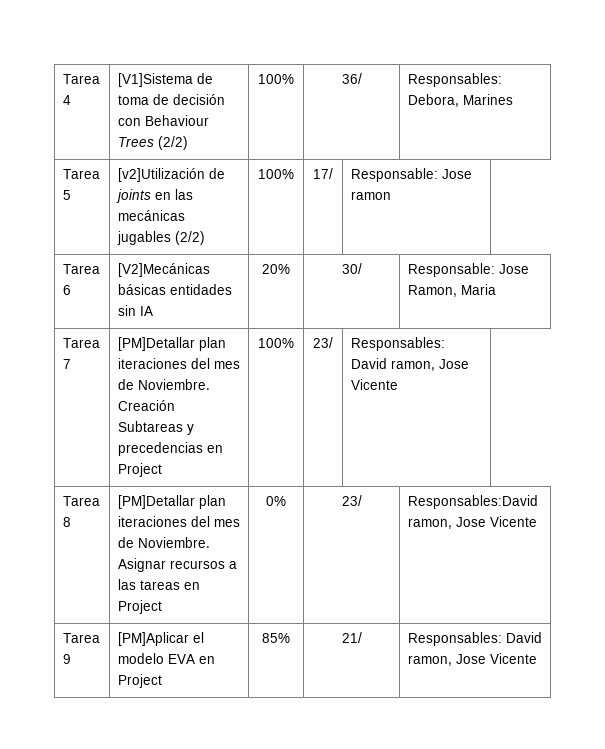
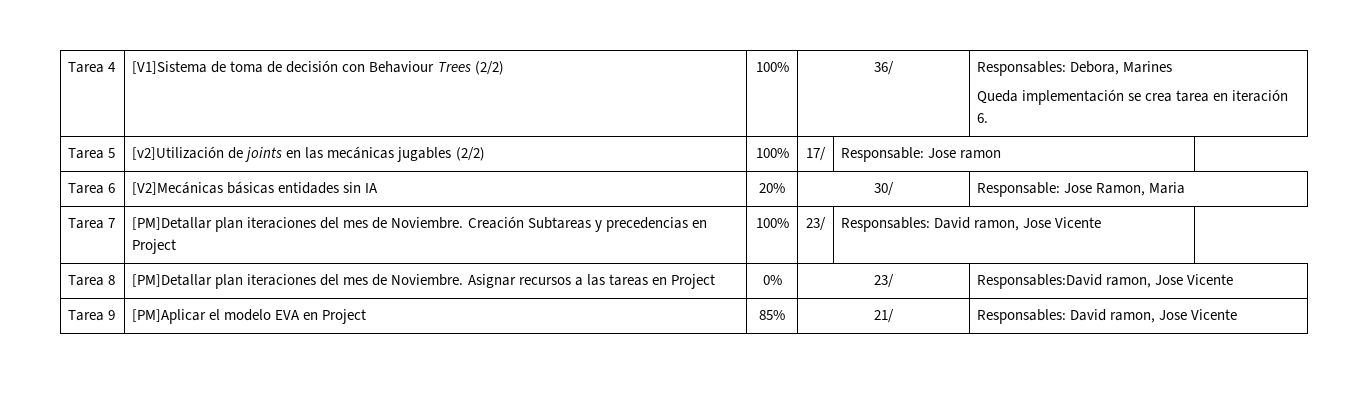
  Tarea 4 | [V1]Sistema de toma de decisión con Behaviour Trees (2/2) | 100% | 36/ | Responsables: Debora, Marines
+ Queda implementación se crea tarea en iteración 6.

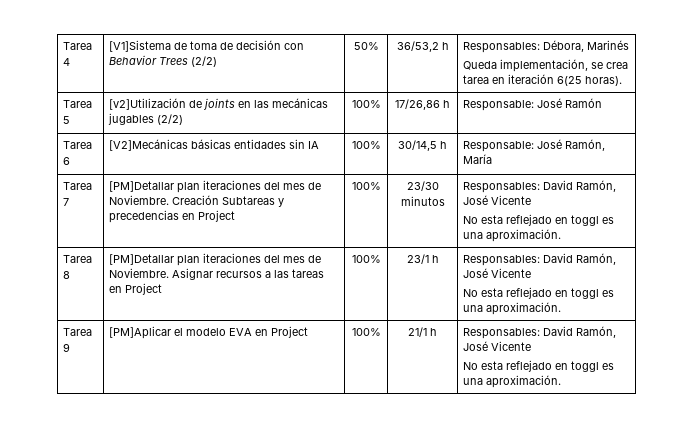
- Tarea 4 | [V1]Sistema de toma de decisión con Behaviour Trees (2/2) | 100% | 36/ | Responsables: Debora, Marines
- Queda implementación se crea tarea en iteración 6.
+ Tarea 4 | [V1]Sistema de toma de decisión con Behavior Trees (2/2) | 50% | 36/53,2 h | Responsables: Débora, Marinés
+ Queda implementación, se crea tarea en iteración 6(25 horas).
- Tarea 5 | [v2]Utilización de joints en las mecánicas jugables (2/2) | 100% | 17/ | Responsable: Jose ramon
+ Tarea 5 | [v2]Utilización de joints en las mecánicas jugables (2/2) | 100% | 17/26,86 h | Responsable: José Ramón
- Tarea 6 | [V2]Mecánicas básicas entidades sin IA | 20% | 30/ | Responsable: Jose Ramon, Maria
+ Tarea 6 | [V2]Mecánicas básicas entidades sin IA | 100% | 30/14,5 h | Responsable: José Ramón, María
- Tarea 7 | [PM]Detallar plan iteraciones del mes de Noviembre. Creación Subtareas y precedencias en Project | 100% | 23/ | Responsables: David ramon, Jose Vicente
+ Tarea 7 | [PM]Detallar plan iteraciones del mes de Noviembre. Creación Subtareas y precedencias en Project | 100% | 23/30 minutos | Responsables: David Ramón, José Vicente
+ No esta reflejado en toggl es una aproximación.
- Tarea 8 | [PM]Detallar plan iteraciones del mes de Noviembre. Asignar recursos a las tareas en Project | 0% | 23/ | Responsables:David ramon, Jose Vicente
+ Tarea 8 | [PM]Detallar plan iteraciones del mes de Noviembre. Asignar recursos a las tareas en Project | 100% | 23/1 h | Responsables: David Ramón, José Vicente
+ No esta reflejado en toggl es una aproximación.
- Tarea 9 | [PM]Aplicar el modelo EVA en Project | 85% | 21/ | Responsables: David ramon, Jose Vicente
+ Tarea 9 | [PM]Aplicar el modelo EVA en Project | 100% | 21/1 h | Responsables: David Ramón, José Vicente
+ No esta reflejado en toggl es una aproximación.

